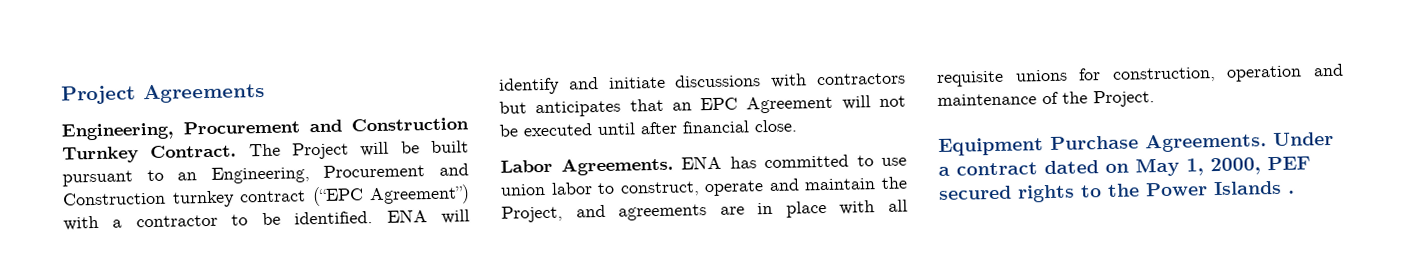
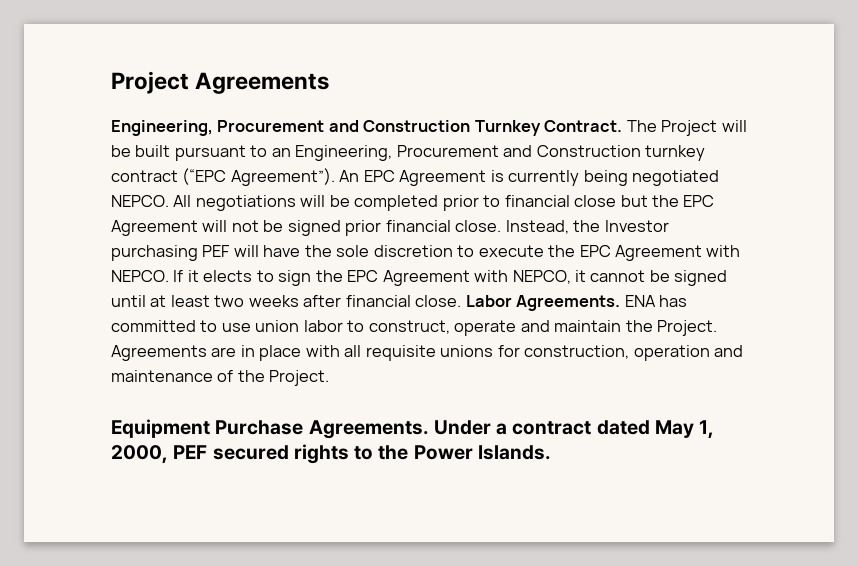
- The Project will be built pursuant to an Engineering, Procurement and Construction turnkey contract (“EPC Agreement”) with a contractor to be identified. ENA will identify and initiate discussions with contractors but anticipates that an EPC Agreement will not be executed until after financial close.
- Labor Agreements.
+ The Project will be built pursuant to an Engineering, Procurement and Construction turnkey contract (“EPC Agreement”). An EPC Agreement is currently being negotiated NEPCO. All negotiations will be completed prior to financial close but the EPC Agreement will not be signed prior financial close. Instead, the Investor purchasing PEF will have the sole discretion to execute the EPC Agreement with NEPCO. If it elects to sign the EPC Agreement with NEPCO, it cannot be signed until at least two weeks after financial close. Labor Agreements.
- ENA has committed to use union labor to construct, operate and maintain the Project, and agreements are in place with all requisite unions for construction, operation and maintenance of the Project.
+ ENA has committed to use union labor to construct, operate and maintain the Project. Agreements are in place with all requisite unions for construction, operation and maintenance of the Project.
- Under a contract dated on May 1, 2000, PEF secured rights to the Power Islands .
+ Under a contract dated May 1, 2000, PEF secured rights to the Power Islands.

